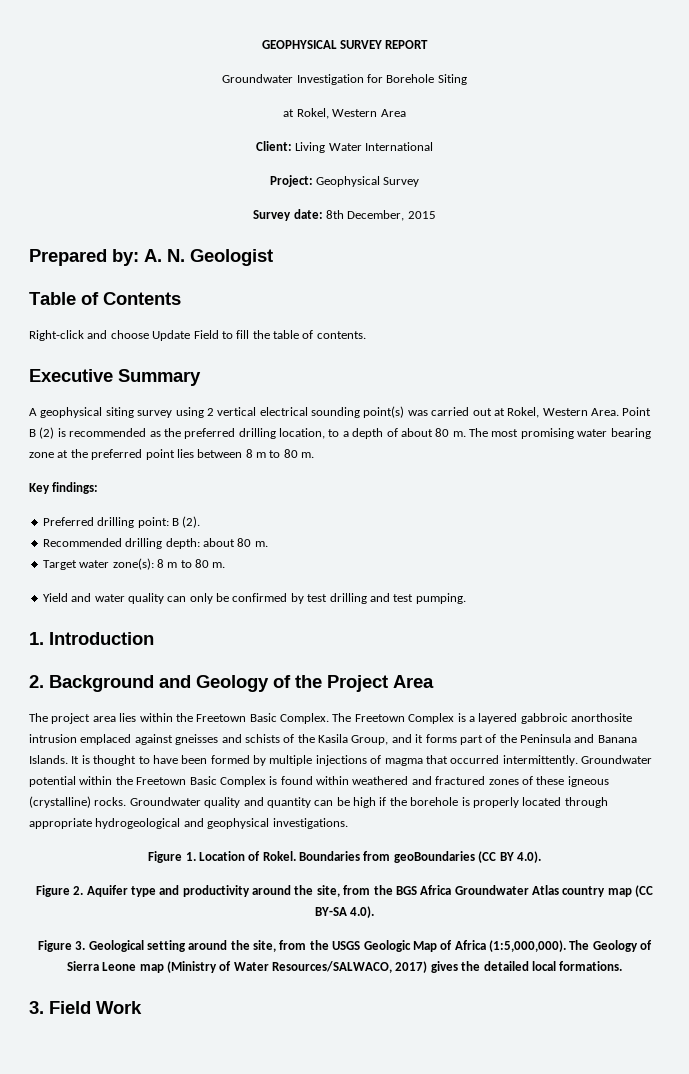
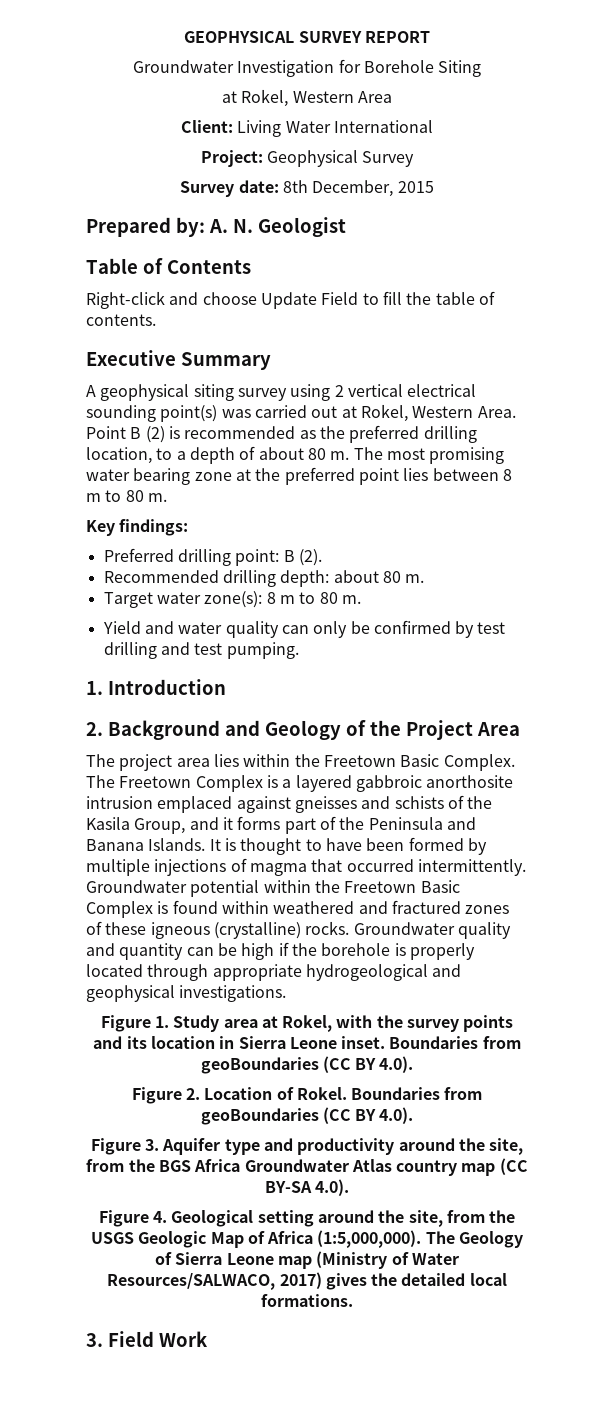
- Figure 1. Location of Rokel.
+ Figure 1. Study area at Rokel, with the survey points and its location in Sierra Leone inset. Boundaries from geoBoundaries (CC BY 4.0).
+ Figure 2. Location of Rokel.
- Figure 2. Aquifer type and productivity around the site, from the BGS Africa Groundwater Atlas country map (CC BY-SA 4.0).
+ Figure 3. Aquifer type and productivity around the site, from the BGS Africa Groundwater Atlas country map (CC BY-SA 4.0).
- Figure 3. Geological setting around the site, from the USGS Geologic Map of Africa (1:5,000,000).
+ Figure 4. Geological setting around the site, from the USGS Geologic Map of Africa (1:5,000,000).

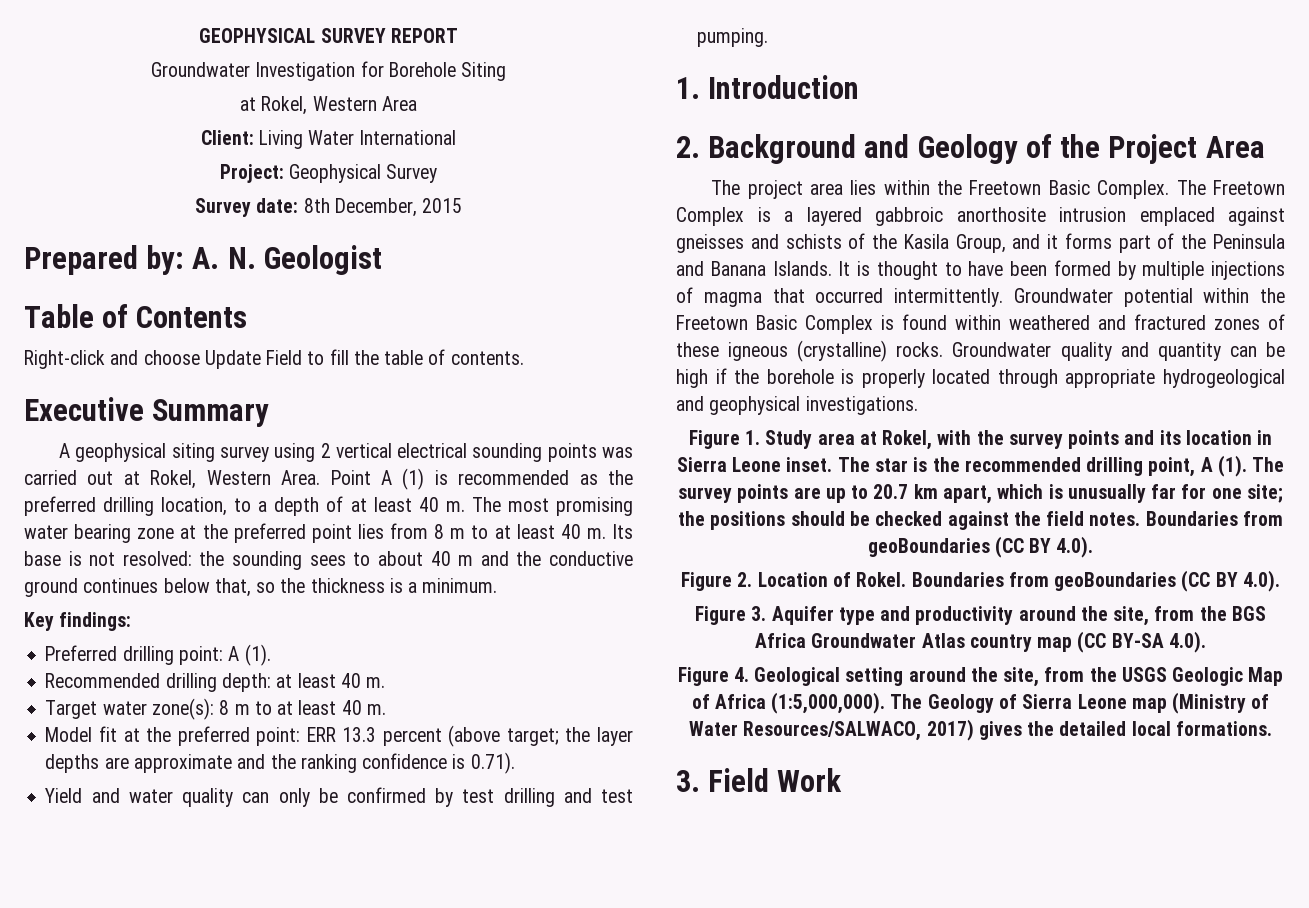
- A geophysical siting survey using 2 vertical electrical sounding point(s) was carried out at Rokel, Western Area.
+ A geophysical siting survey using 2 vertical electrical sounding points was carried out at Rokel, Western Area.
- Point B (2) is recommended as the preferred drilling location, to a depth of about 80 m.
+ Point A (1) is recommended as the preferred drilling location, to a depth of at least 40 m.
- The most promising water bearing zone at the preferred point lies between 8 m to 80 m.
+ The most promising water bearing zone at the preferred point lies from 8 m to at least 40 m. Its base is not resolved: the sounding sees to about 40 m and the conductive ground continues below that, so the thickness is a minimum.
- Preferred drilling point: B (2).
+ Preferred drilling point: A (1).
- Recommended drilling depth: about 80 m.
+ Recommended drilling depth: at least 40 m.
- Target water zone(s): 8 m to 80 m.
+ Target water zone(s): 8 m to at least 40 m.
+ Model fit at the preferred point: ERR 13.3 percent (above target; the layer depths are approximate and the ranking confidence is 0.71).
+ The star is the recommended drilling point, A (1). The survey points are up to 20.7 km apart, which is unusually far for one site; the positions should be checked against the field notes.

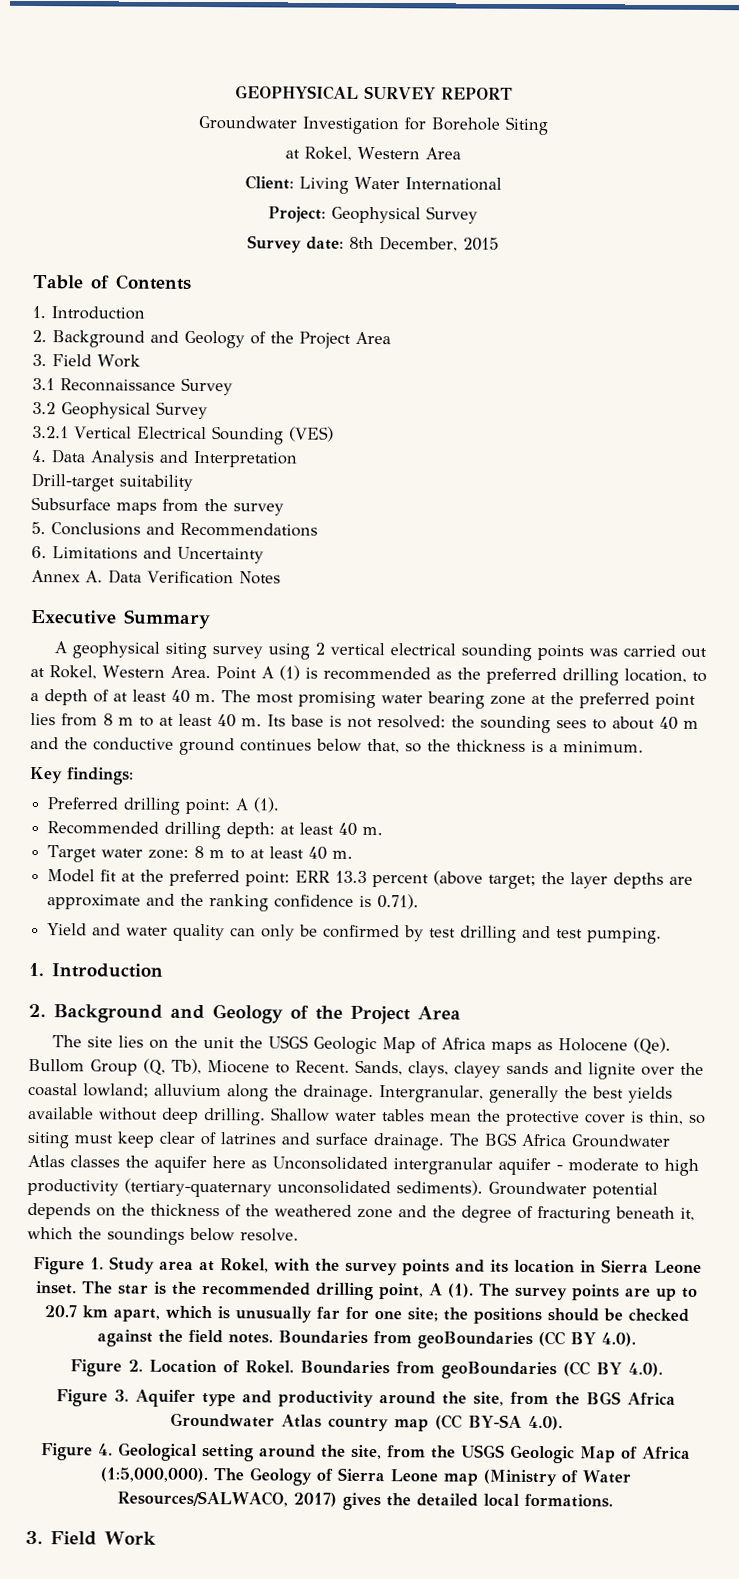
- Prepared by: A. N. Geologist
  Table of Contents
- Right-click and choose Update Field to fill the table of contents.
+ 1. Introduction
+ 2. Background and Geology of the Project Area
+ 3. Field Work
+ 3.1 Reconnaissance Survey
+ 3.2 Geophysical Survey
+ 3.2.1 Vertical Electrical Sounding (VES)
+ 4. Data Analysis and Interpretation
+ Drill-target suitability
+ Subsurface maps from the survey
+ 5. Conclusions and Recommendations
+ 6. Limitations and Uncertainty
+ Annex A. Data Verification Notes
- Target water zone(s): 8 m to at least 40 m.
+ Target water zone: 8 m to at least 40 m.
- The project area lies within the Freetown Basic Complex. The Freetown Complex is a layered gabbroic anorthosite intrusion emplaced against gneisses and schists of the Kasila Group, and it forms part of the Peninsula and Banana Islands. It is thought to have been formed by multiple injections of magma that occurred intermittently. Groundwater potential within the Freetown Basic Complex is found within weathered and fractured zones of these igneous (crystalline) rocks. Groundwater quality and quantity can be high if the borehole is properly located through appropriate hydrogeological and geophysical investigations.
+ The site lies on the unit the USGS Geologic Map of Africa maps as Holocene (Qe). Bullom Group (Q, Tb), Miocene to Recent. Sands, clays, clayey sands and lignite over the coastal lowland; alluvium along the drainage. Intergranular, generally the best yields available without deep drilling. Shallow water tables mean the protective cover is thin, so siting must keep clear of latrines and surface drainage. The BGS Africa Groundwater Atlas classes the aquifer here as Unconsolidated intergranular aquifer - moderate to high productivity (tertiary-quaternary unconsolidated sediments). Groundwater potential depends on the thickness of the weathered zone and the degree of fracturing beneath it, which the soundings below resolve.

